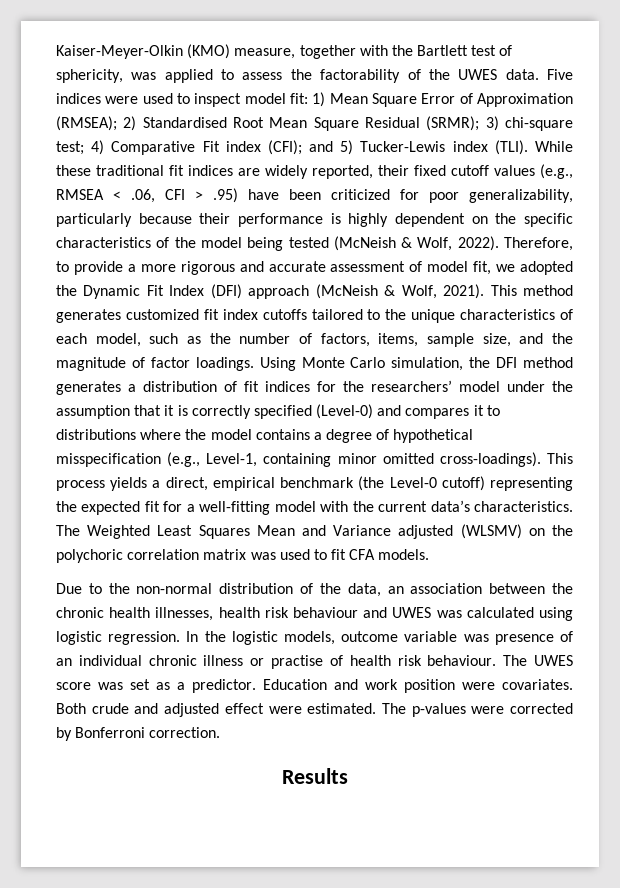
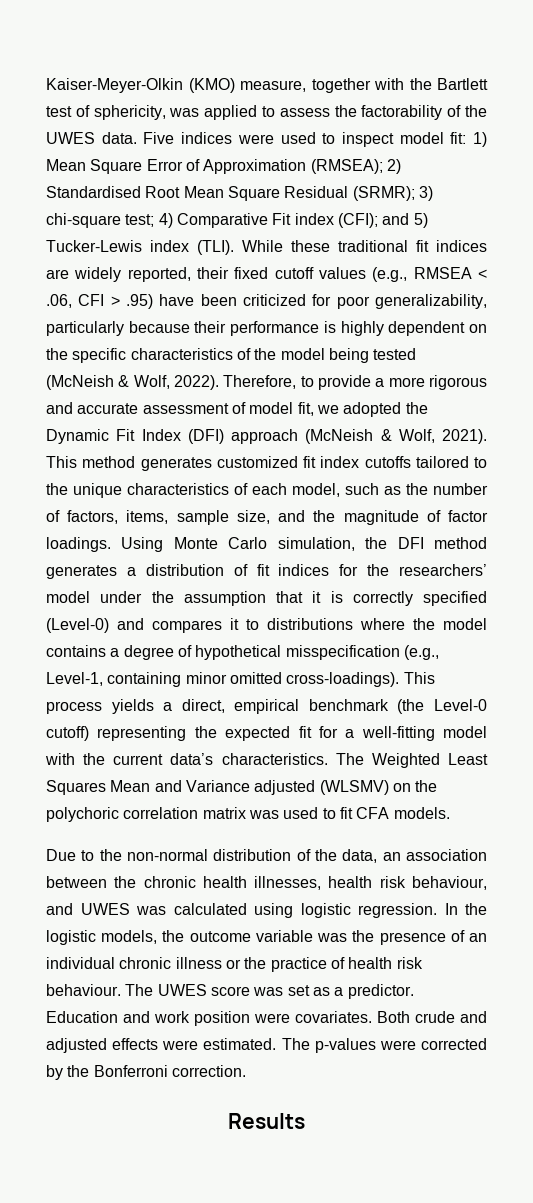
- Due to the non-normal distribution of the data, an association between the chronic health illnesses, health risk behaviour and UWES was calculated using logistic regression.
+ Due to the non-normal distribution of the data, an association between the chronic health illnesses, health risk behaviour, and UWES was calculated using logistic regression.
- In the logistic models, outcome variable was presence of an individual chronic illness or practise of health risk behaviour.
+ In the logistic models, the outcome variable was the presence of an individual chronic illness or the practice of health risk behaviour.
- Both crude and adjusted effect were estimated.
+ Both crude and adjusted effects were estimated.
- The p-values were corrected by Bonferroni correction.
+ The p-values were corrected by the Bonferroni correction.

